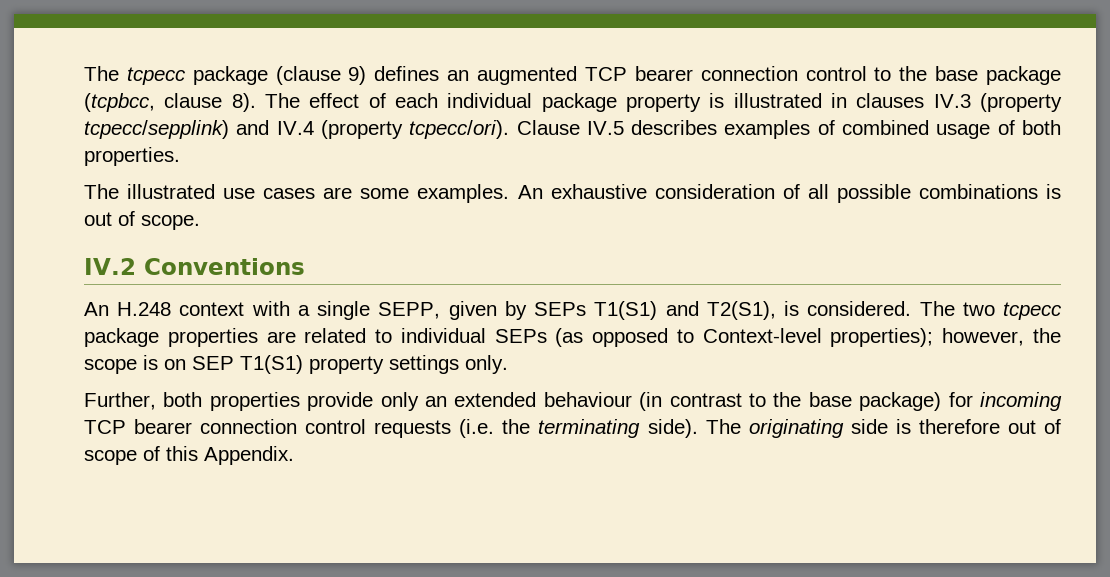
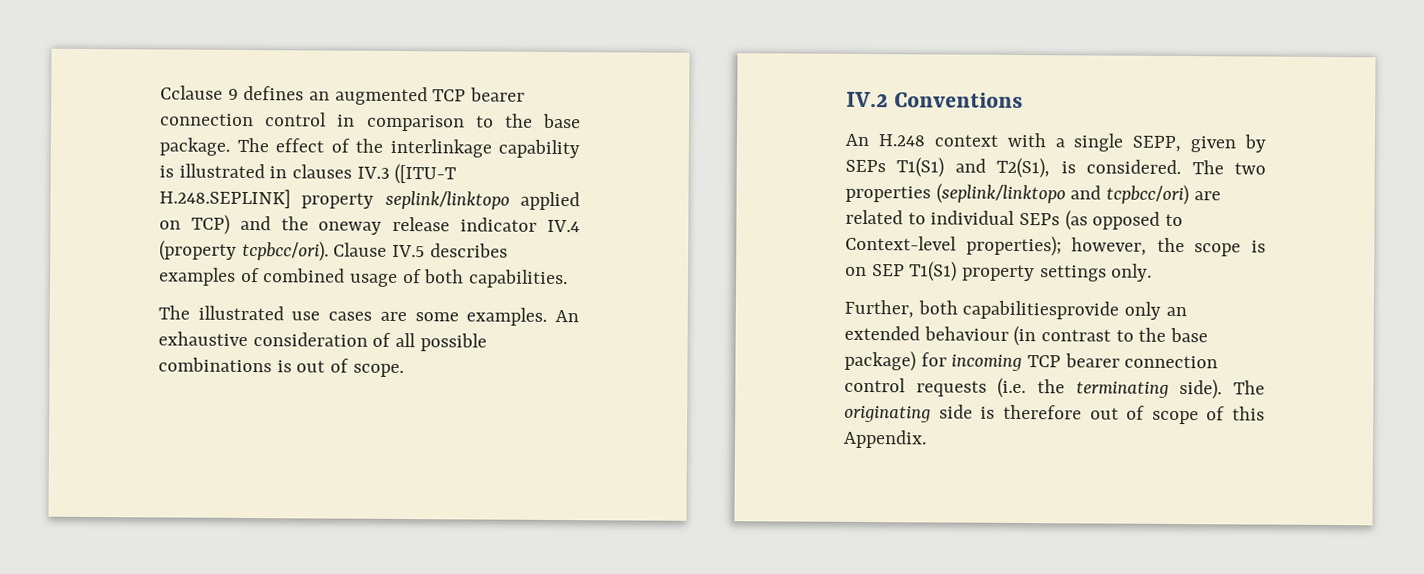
- The tcpecc package (clause 9) defines an augmented TCP bearer connection control to the base package (tcpbcc, clause 8). The effect of each individual package property is illustrated in clauses IV.3 (property tcpecc/sepplink) and IV.4 (property tcpecc/ori).
+ Cclause 9 defines an augmented TCP bearer connection control in comparison to the base package. The effect of the interlinkage capability is illustrated in clauses IV.3 ([ITU-T H.248.SEPLINK] property seplink/linktopo applied on TCP) and the oneway release indicator IV.4 (property tcpbcc/ori).
- Clause IV.5 describes examples of combined usage of both properties.
+ Clause IV.5 describes examples of combined usage of both capabilities.
- The two tcpecc package properties are related to individual SEPs (as opposed to Context-level properties); however, the scope is on SEP T1(S1) property settings only.
+ The two properties (seplink/linktopo and tcpbcc/ori) are related to individual SEPs (as opposed to Context-level properties); however, the scope is on SEP T1(S1) property settings only.
- Further, both properties provide only an extended behaviour (in contrast to the base package) for incoming TCP bearer connection control requests (i.e. the terminating side).
+ Further, both capabilitiesprovide only an extended behaviour (in contrast to the base package) for incoming TCP bearer connection control requests (i.e. the terminating side).

